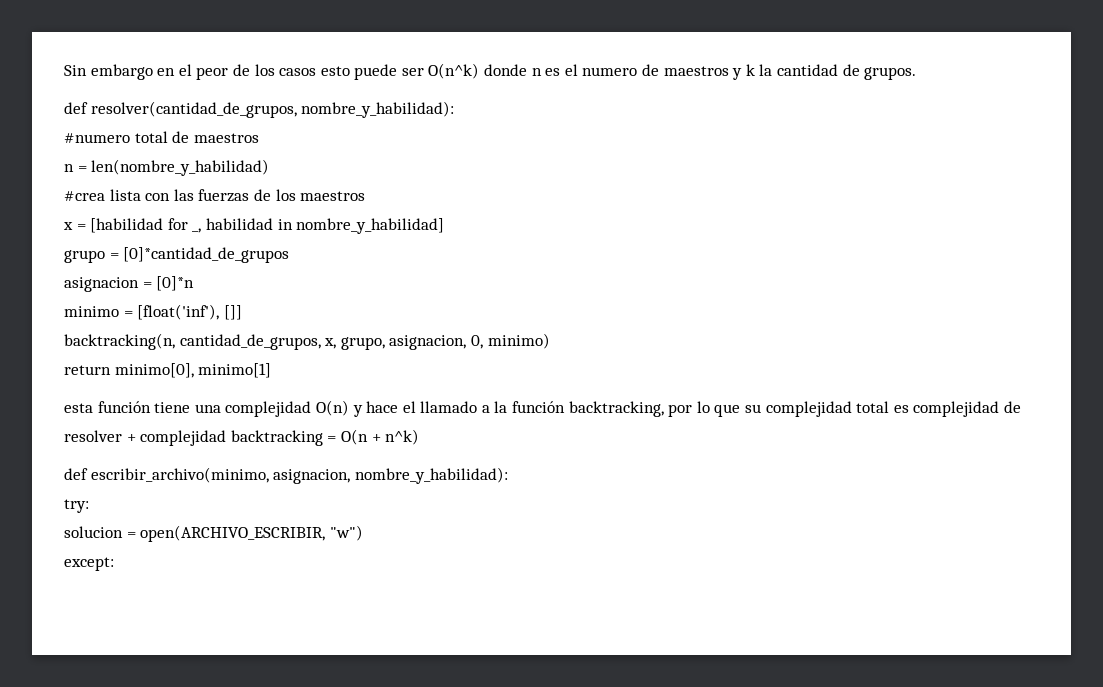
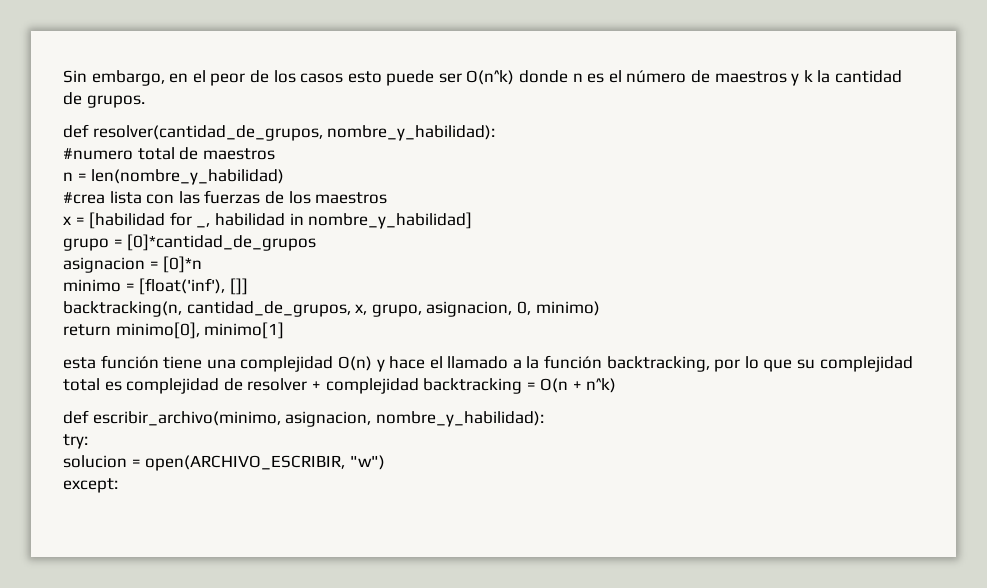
- Sin embargo en el peor de los casos esto puede ser O(n^k) donde n es el numero de maestros y k la cantidad de grupos.
+ Sin embargo, en el peor de los casos esto puede ser O(n^k) donde n es el número de maestros y k la cantidad de grupos.

